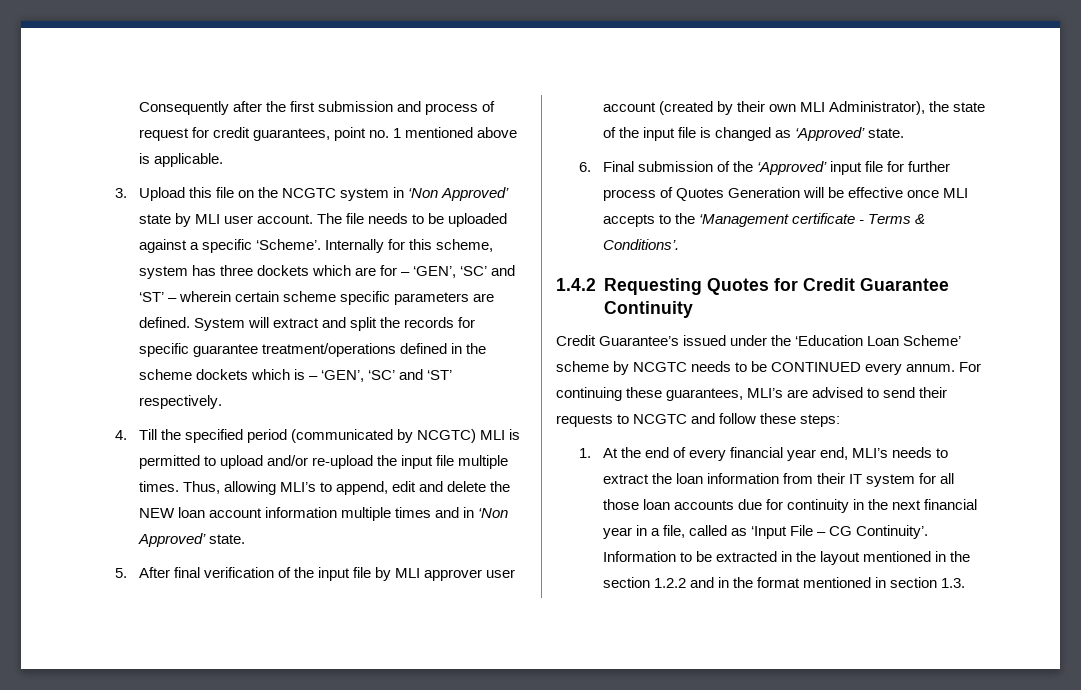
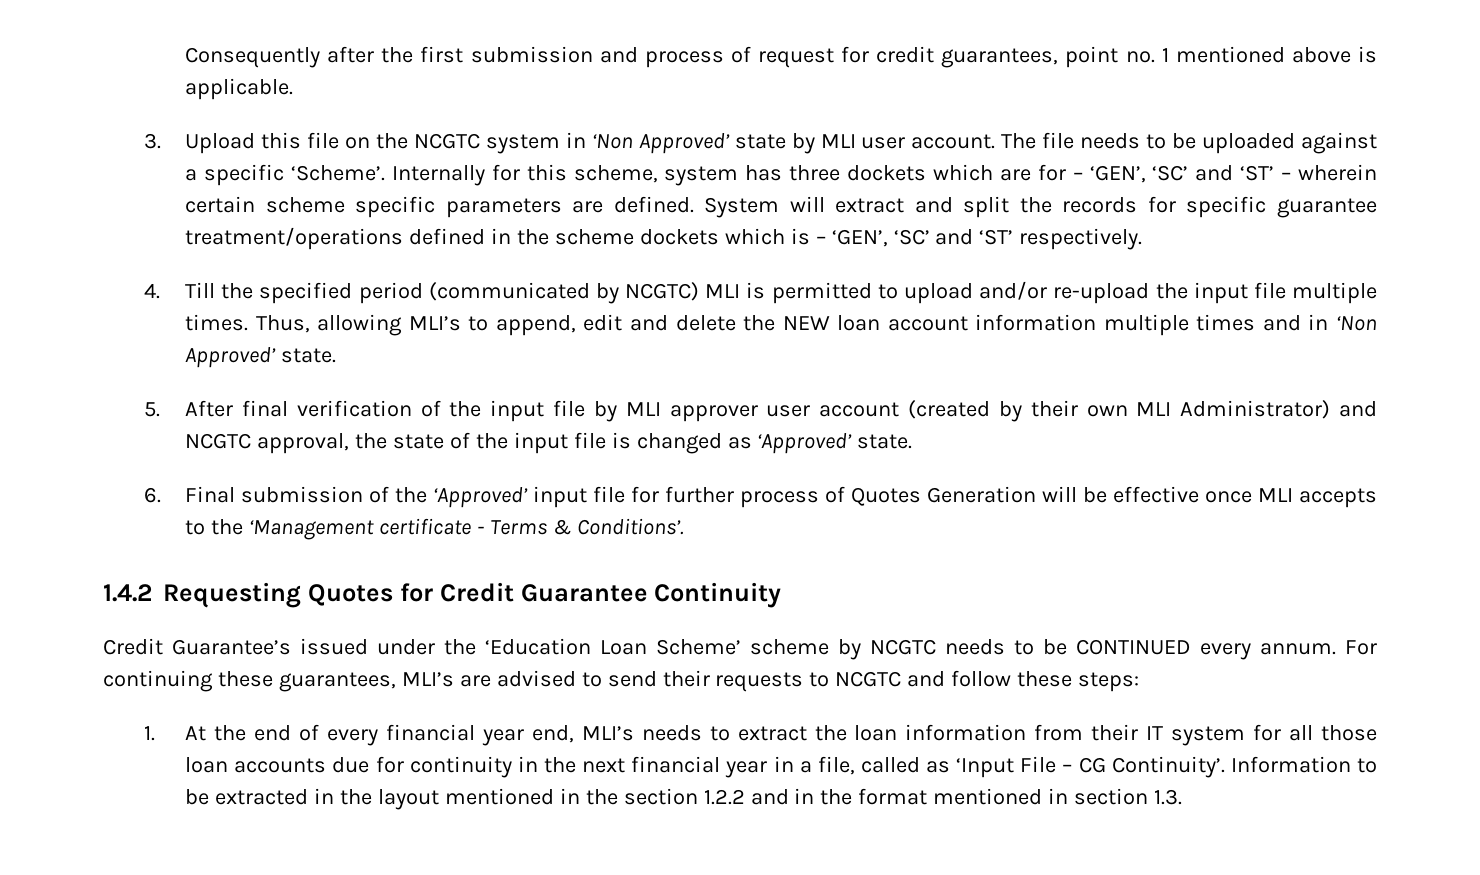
- 5. After final verification of the input file by MLI approver user account (created by their own MLI Administrator), the state of the input file is changed as ‘Approved’ state.
+ 5. After final verification of the input file by MLI approver user account (created by their own MLI Administrator) and NCGTC approval, the state of the input file is changed as ‘Approved’ state.

